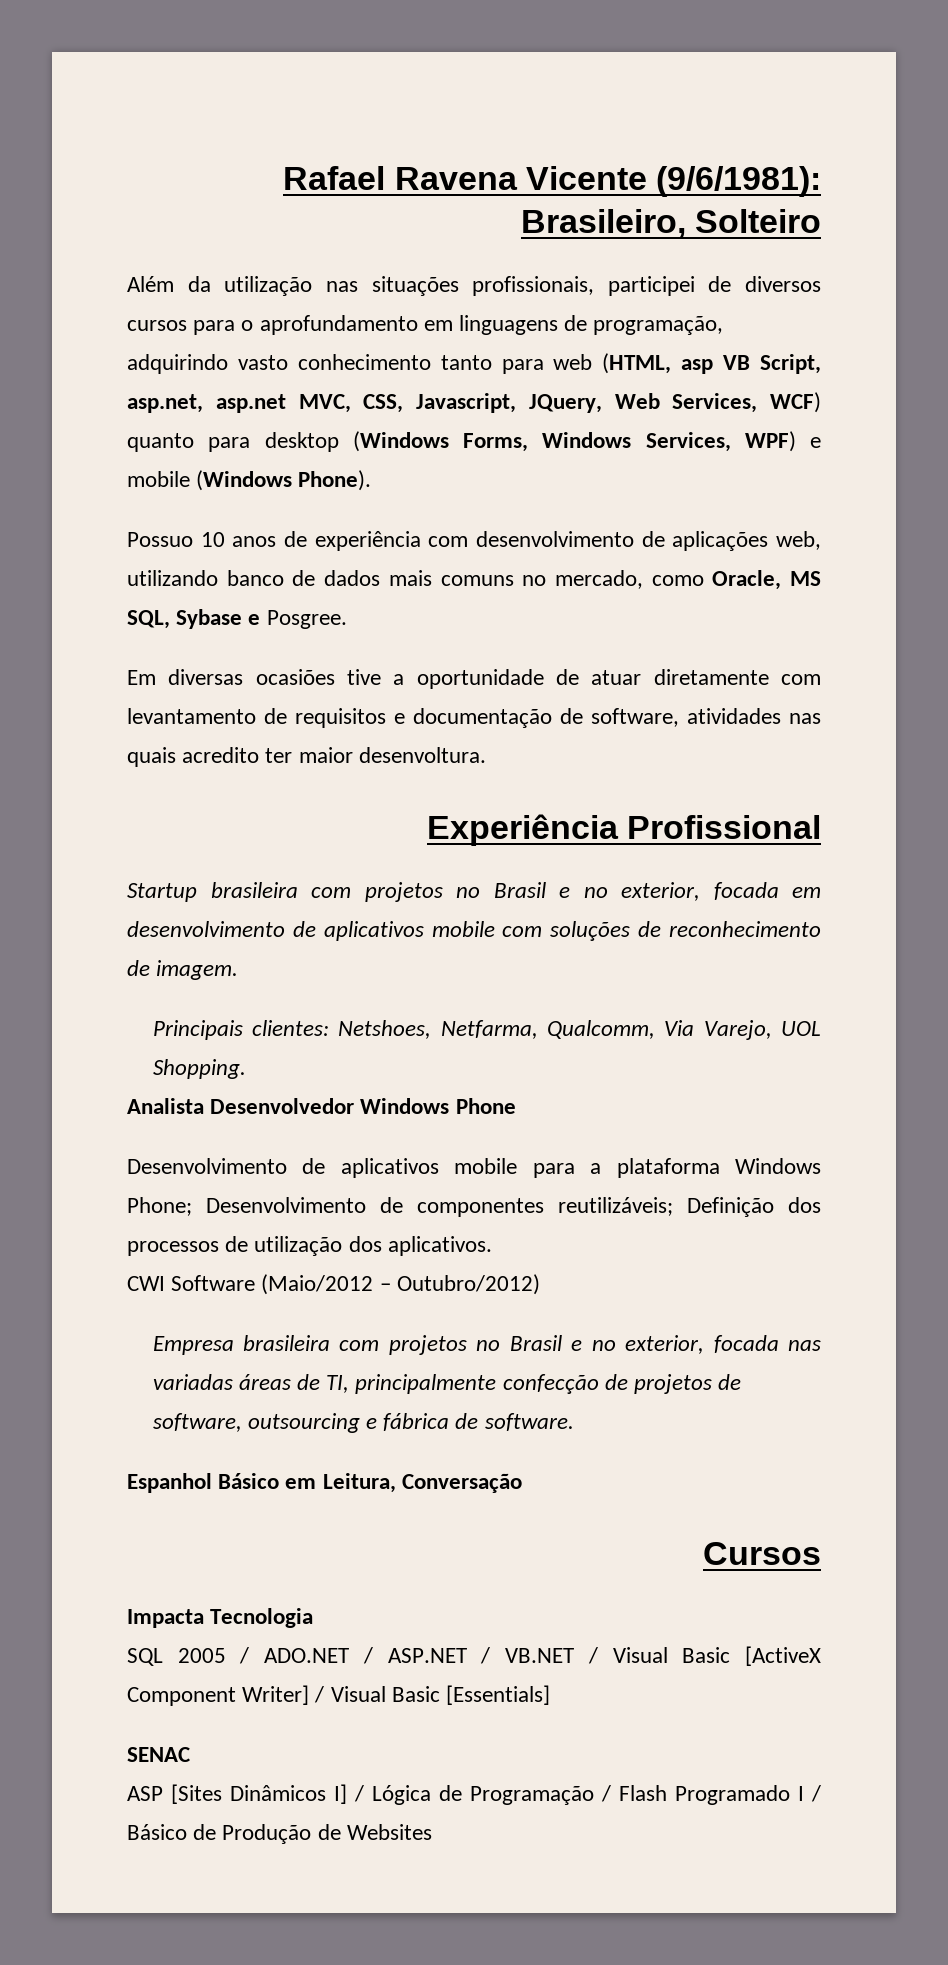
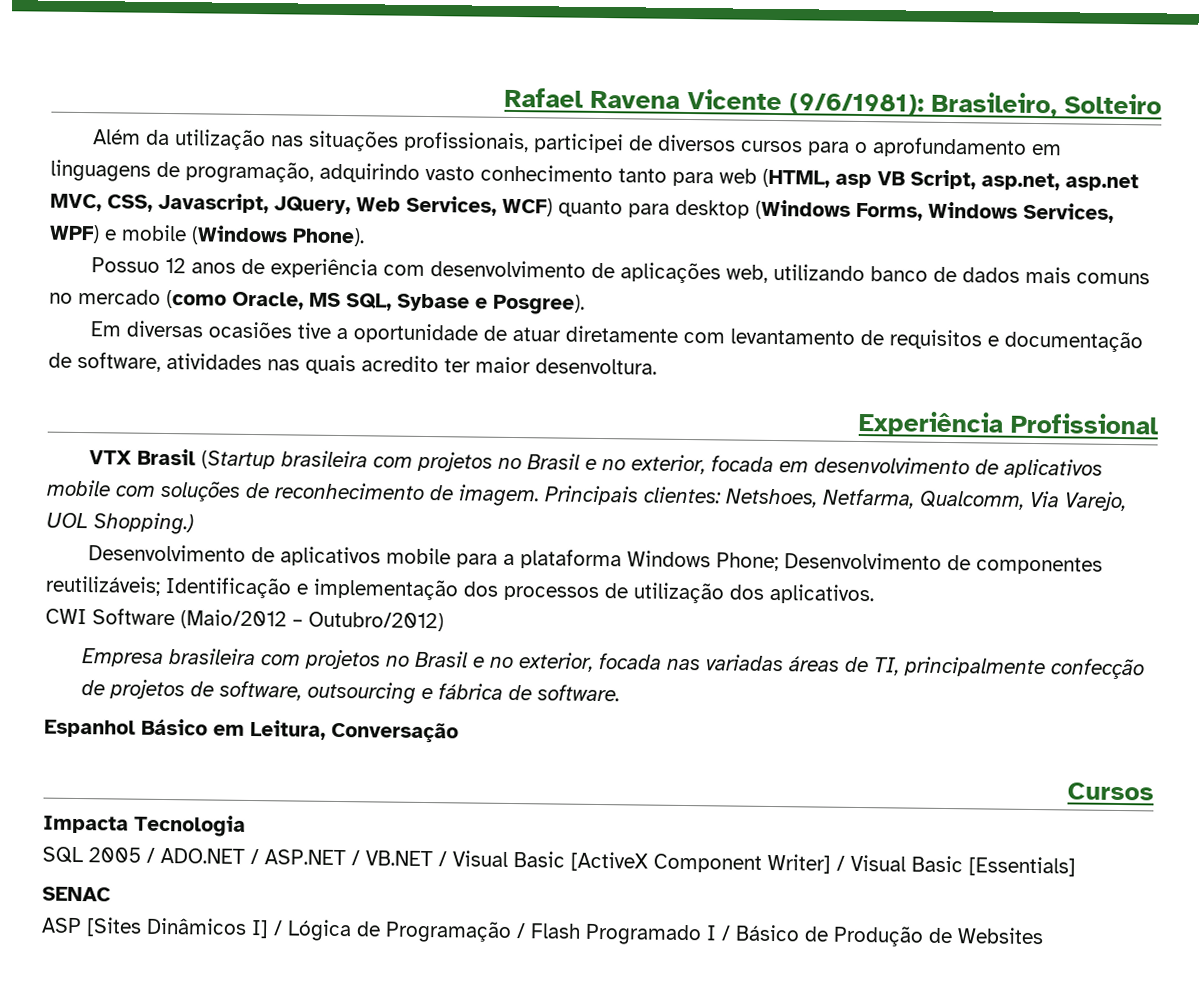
- Possuo 10 anos de experiência com desenvolvimento de aplicações web, utilizando banco de dados mais comuns no mercado, como Oracle, MS SQL, Sybase e Posgree.
+ Possuo 12 anos de experiência com desenvolvimento de aplicações web, utilizando banco de dados mais comuns no mercado (como Oracle, MS SQL, Sybase e Posgree).
- Startup brasileira com projetos no Brasil e no exterior, focada em desenvolvimento de aplicativos mobile com soluções de reconhecimento de imagem.
- Principais clientes: Netshoes, Netfarma, Qualcomm, Via Varejo, UOL Shopping.
- Analista Desenvolvedor Windows Phone
+ VTX Brasil (Startup brasileira com projetos no Brasil e no exterior, focada em desenvolvimento de aplicativos mobile com soluções de reconhecimento de imagem. Principais clientes: Netshoes, Netfarma, Qualcomm, Via Varejo, UOL Shopping.)
- Desenvolvimento de aplicativos mobile para a plataforma Windows Phone; Desenvolvimento de componentes reutilizáveis; Definição dos processos de utilização dos aplicativos.
+ Desenvolvimento de aplicativos mobile para a plataforma Windows Phone; Desenvolvimento de componentes reutilizáveis; Identificação e implementação dos processos de utilização dos aplicativos.

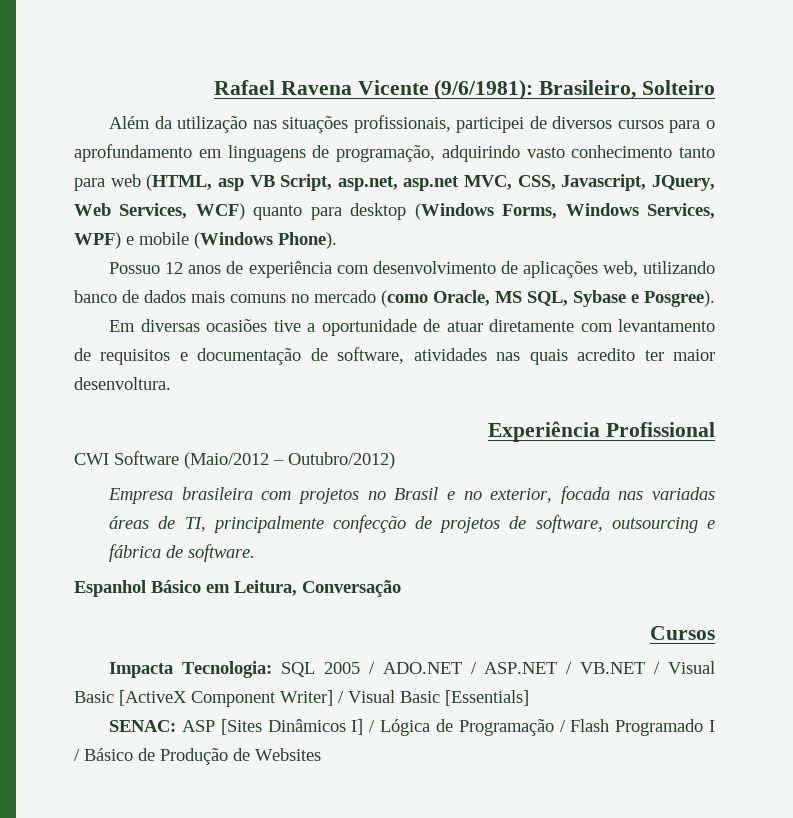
- VTX Brasil (Startup brasileira com projetos no Brasil e no exterior, focada em desenvolvimento de aplicativos mobile com soluções de reconhecimento de imagem. Principais clientes: Netshoes, Netfarma, Qualcomm, Via Varejo, UOL Shopping.)
- Desenvolvimento de aplicativos mobile para a plataforma Windows Phone; Desenvolvimento de componentes reutilizáveis; Identificação e implementação dos processos de utilização dos aplicativos.
- Impacta Tecnologia
- SQL 2005 / ADO.NET / ASP.NET / VB.NET / Visual Basic [ActiveX Component Writer] / Visual Basic [Essentials]
+ Impacta Tecnologia: SQL 2005 / ADO.NET / ASP.NET / VB.NET / Visual Basic [ActiveX Component Writer] / Visual Basic [Essentials]
- SENAC
- ASP [Sites Dinâmicos I] / Lógica de Programação / Flash Programado I / Básico de Produção de Websites
+ SENAC: ASP [Sites Dinâmicos I] / Lógica de Programação / Flash Programado I / Básico de Produção de Websites

